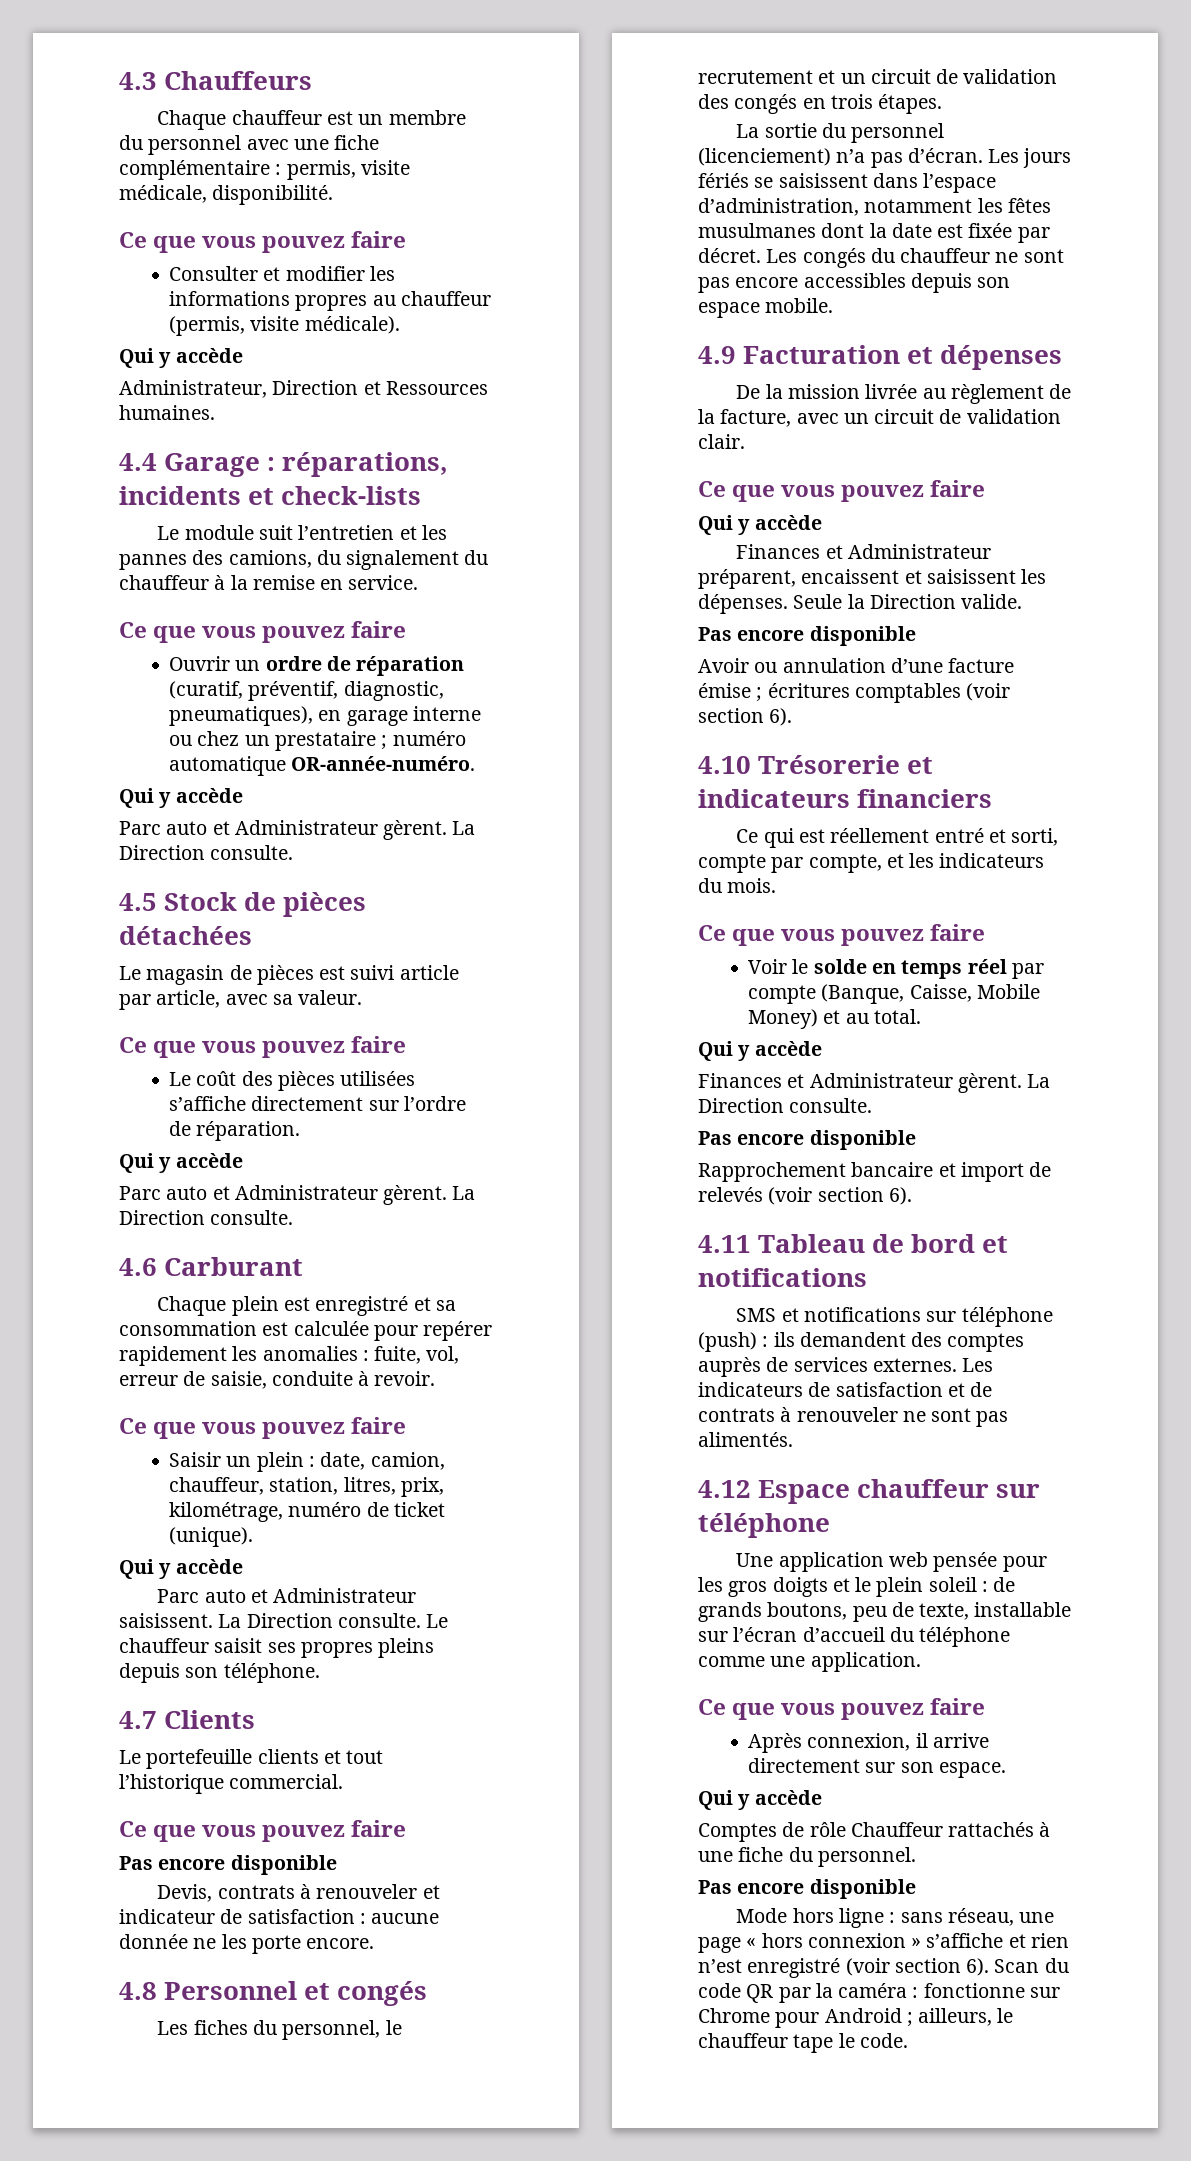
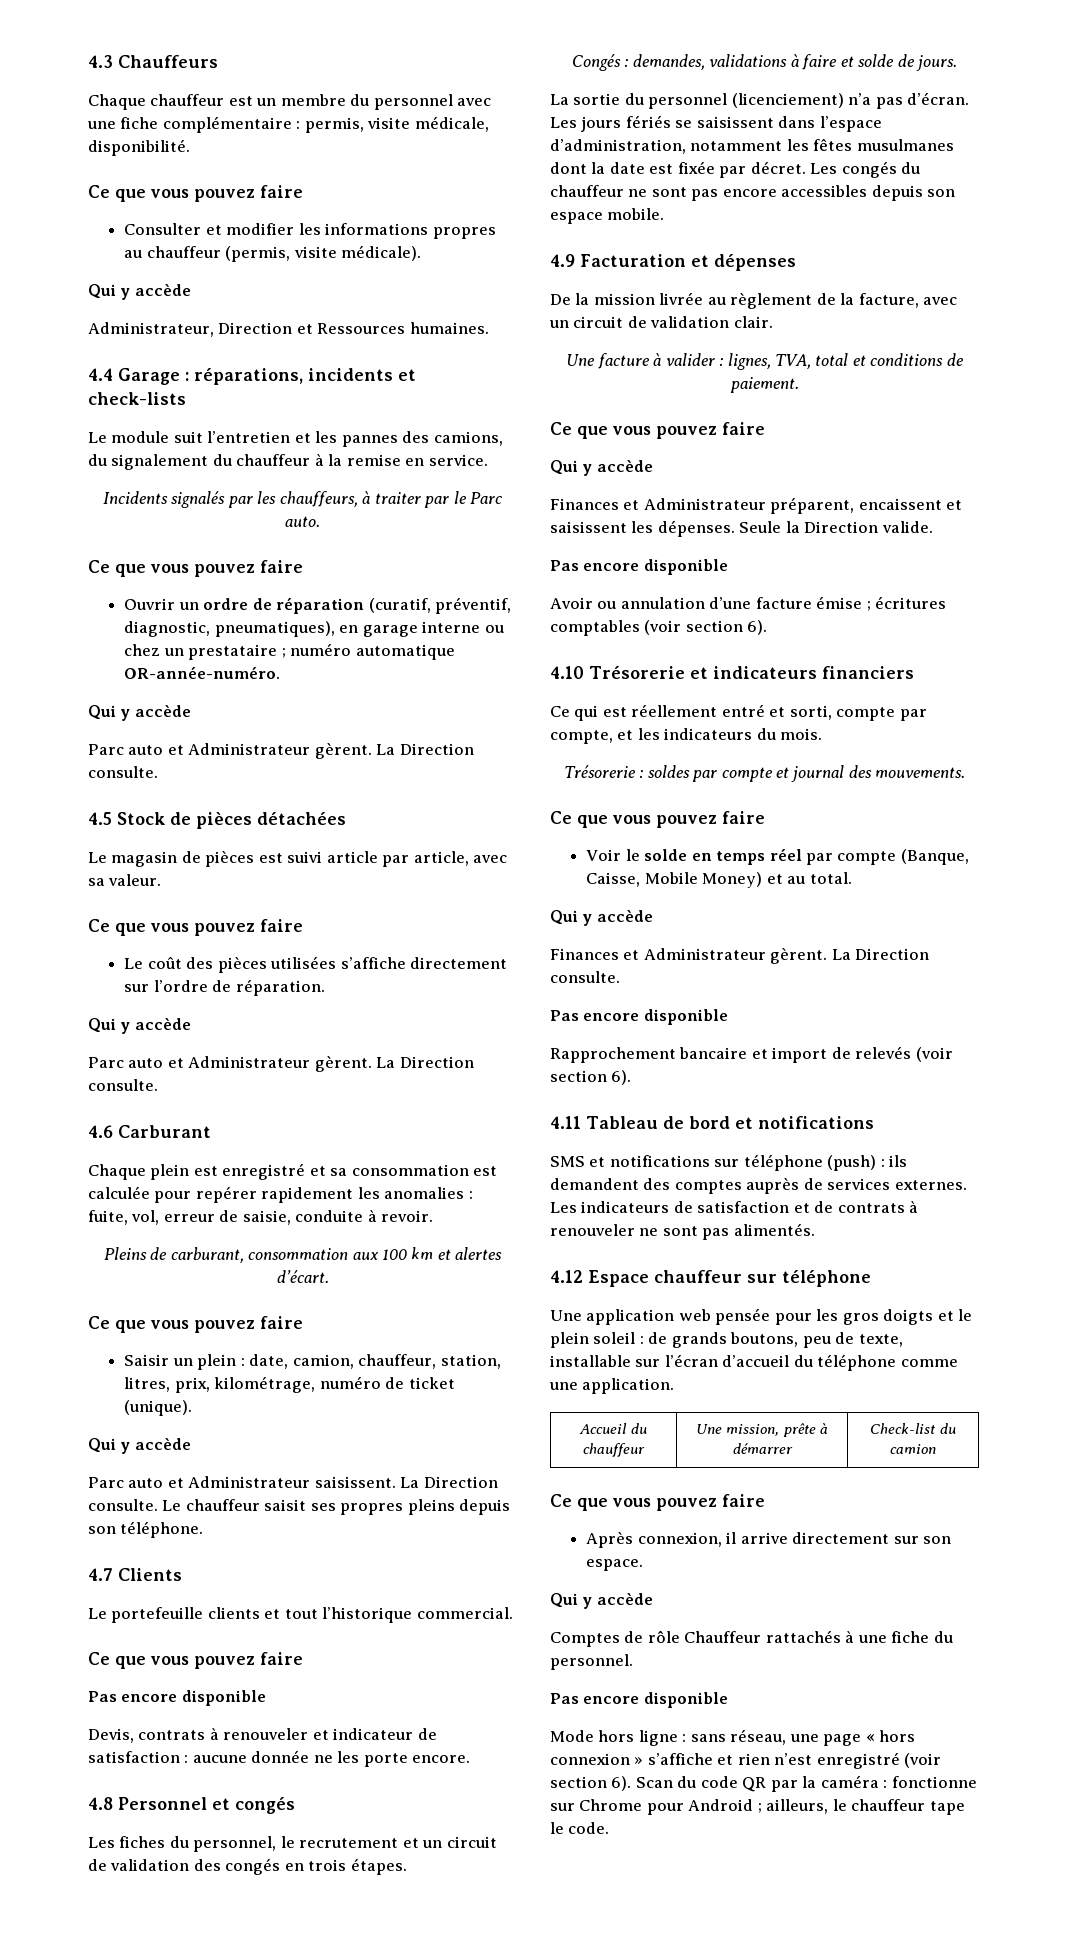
+ Incidents signalés par les chauffeurs, à traiter par le Parc auto.
+ Pleins de carburant, consommation aux 100 km et alertes d’écart.
+ Congés : demandes, validations à faire et solde de jours.
+ Une facture à valider : lignes, TVA, total et conditions de paiement.
+ Trésorerie : soldes par compte et journal des mouvements.
+ Accueil du chauffeur | Une mission, prête à démarrer | Check-list du camion

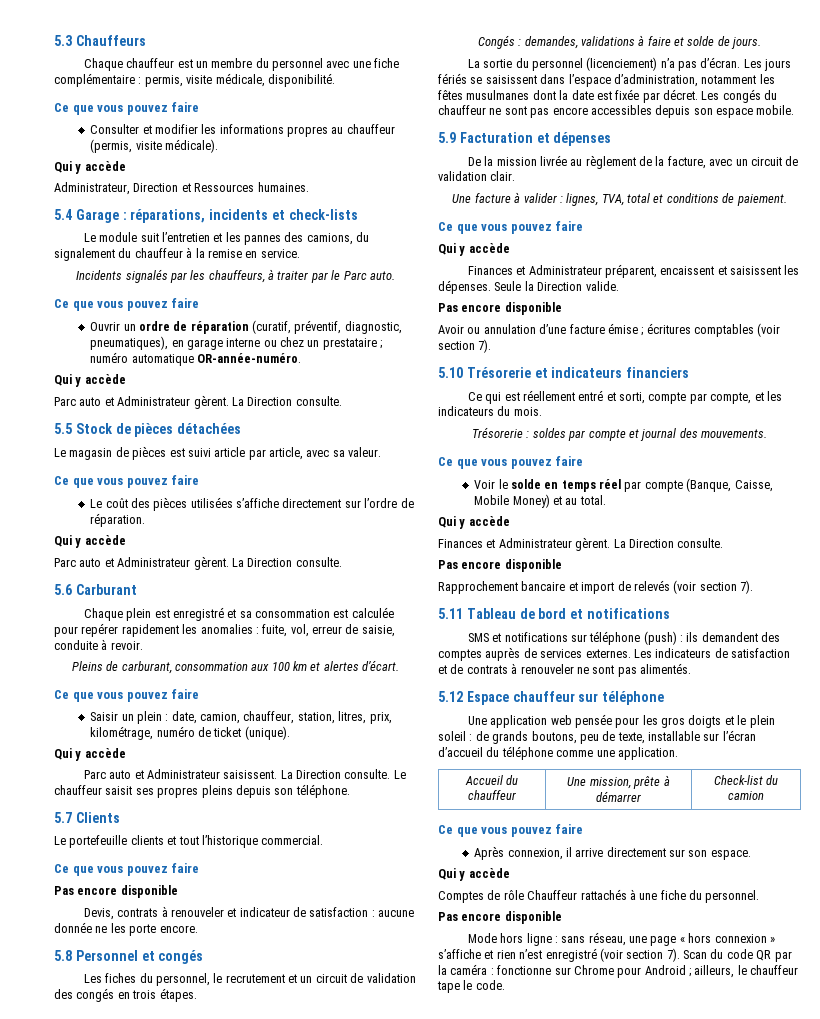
- 4.3 Chauffeurs
+ 5.3 Chauffeurs
- 4.4 Garage : réparations, incidents et check-lists
+ 5.4 Garage : réparations, incidents et check-lists
- 4.5 Stock de pièces détachées
+ 5.5 Stock de pièces détachées
- 4.6 Carburant
+ 5.6 Carburant
- 4.7 Clients
+ 5.7 Clients
- 4.8 Personnel et congés
+ 5.8 Personnel et congés
- 4.9 Facturation et dépenses
+ 5.9 Facturation et dépenses
- Avoir ou annulation d’une facture émise ; écritures comptables (voir section 6).
- 4.10 Trésorerie et indicateurs financiers
+ Avoir ou annulation d’une facture émise ; écritures comptables (voir section 7).
+ 5.10 Trésorerie et indicateurs financiers
- Rapprochement bancaire et import de relevés (voir section 6).
- 4.11 Tableau de bord et notifications
+ Rapprochement bancaire et import de relevés (voir section 7).
+ 5.11 Tableau de bord et notifications
- 4.12 Espace chauffeur sur téléphone
+ 5.12 Espace chauffeur sur téléphone
- Mode hors ligne : sans réseau, une page « hors connexion » s’affiche et rien n’est enregistré (voir section 6).
+ Mode hors ligne : sans réseau, une page « hors connexion » s’affiche et rien n’est enregistré (voir section 7).

